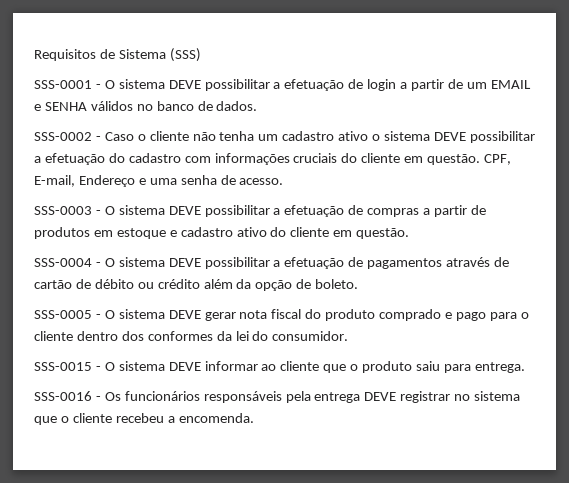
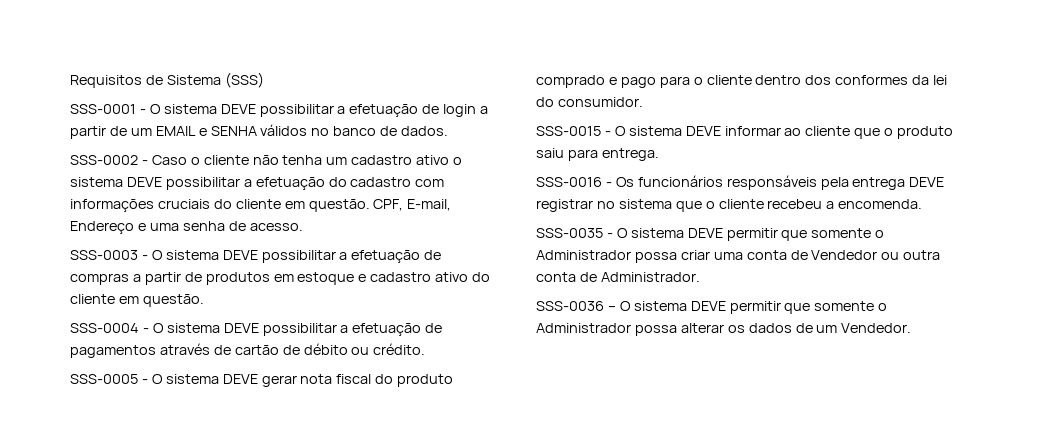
- SSS-0004 - O sistema DEVE possibilitar a efetuação de pagamentos através de cartão de débito ou crédito além da opção de boleto.
+ SSS-0004 - O sistema DEVE possibilitar a efetuação de pagamentos através de cartão de débito ou crédito.
+ SSS-0035 - O sistema DEVE permitir que somente o Administrador possa criar uma conta de Vendedor ou outra conta de Administrador.
+ SSS-0036 – O sistema DEVE permitir que somente o Administrador possa alterar os dados de um Vendedor.

